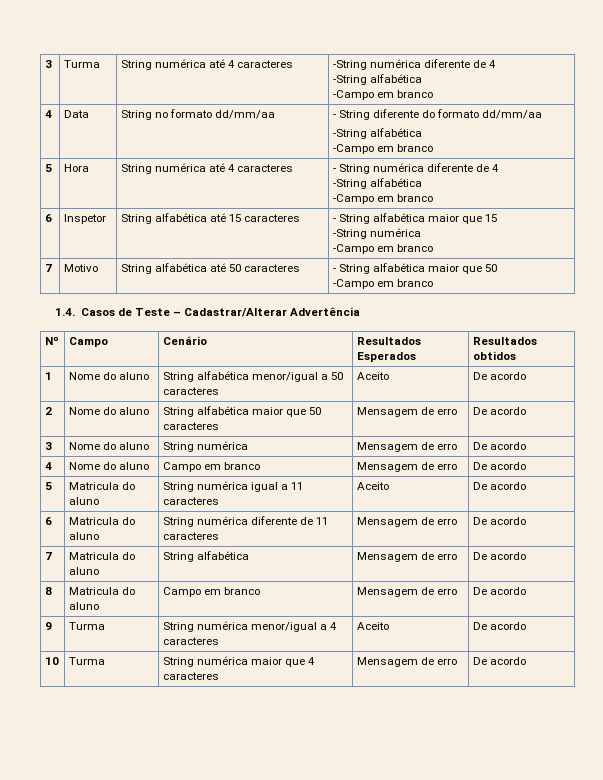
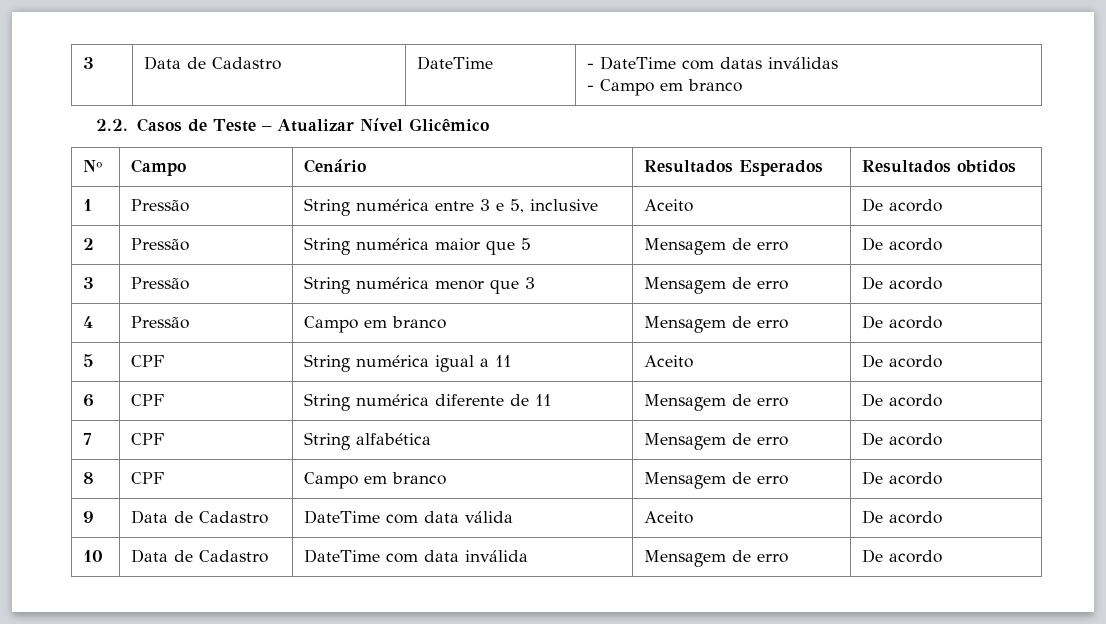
- 3 | Turma | String numérica até 4 caracteres | -String numérica diferente de 4
- -String alfabética
- -Campo em branco
- 4 | Data | String no formato dd/mm/aa | - String diferente do formato dd/mm/aa
- -String alfabética
- -Campo em branco
- 5 | Hora | String numérica até 4 caracteres | - String numérica diferente de 4
- -String alfabética
- -Campo em branco
- 6 | Inspetor | String alfabética até 15 caracteres | - String alfabética maior que 15
- -String numérica
- -Campo em branco
- 7 | Motivo | String alfabética até 50 caracteres | - String alfabética maior que 50
- -Campo em branco
- 1.4. Casos de Teste – Cadastrar/Alterar Advertência
+ 3 | Data de Cadastro | DateTime | - DateTime com datas inválidas
+ - Campo em branco
+ 2.2. Casos de Teste – Atualizar Nível Glicêmico
- 1 | Nome do aluno | String alfabética menor/igual a 50 caracteres | Aceito | De acordo
+ 1 | Pressão | String numérica entre 3 e 5, inclusive | Aceito | De acordo
- 2 | Nome do aluno | String alfabética maior que 50 caracteres | Mensagem de erro | De acordo
+ 2 | Pressão | String numérica maior que 5 | Mensagem de erro | De acordo
- 3 | Nome do aluno | String numérica | Mensagem de erro | De acordo
+ 3 | Pressão | String numérica menor que 3 | Mensagem de erro | De acordo
- 4 | Nome do aluno | Campo em branco | Mensagem de erro | De acordo
+ 4 | Pressão | Campo em branco | Mensagem de erro | De acordo
- 5 | Matricula do aluno | String numérica igual a 11 caracteres | Aceito | De acordo
+ 5 | CPF | String numérica igual a 11 | Aceito | De acordo
- 6 | Matricula do aluno | String numérica diferente de 11 caracteres | Mensagem de erro | De acordo
+ 6 | CPF | String numérica diferente de 11 | Mensagem de erro | De acordo
- 7 | Matricula do aluno | String alfabética | Mensagem de erro | De acordo
+ 7 | CPF | String alfabética | Mensagem de erro | De acordo
- 8 | Matricula do aluno | Campo em branco | Mensagem de erro | De acordo
+ 8 | CPF | Campo em branco | Mensagem de erro | De acordo
- 9 | Turma | String numérica menor/igual a 4 caracteres | Aceito | De acordo
- 10 | Turma | String numérica maior que 4 caracteres | Mensagem de erro | De acordo
+ 9 | Data de Cadastro | DateTime com data válida | Aceito | De acordo
+ 10 | Data de Cadastro | DateTime com data inválida | Mensagem de erro | De acordo

